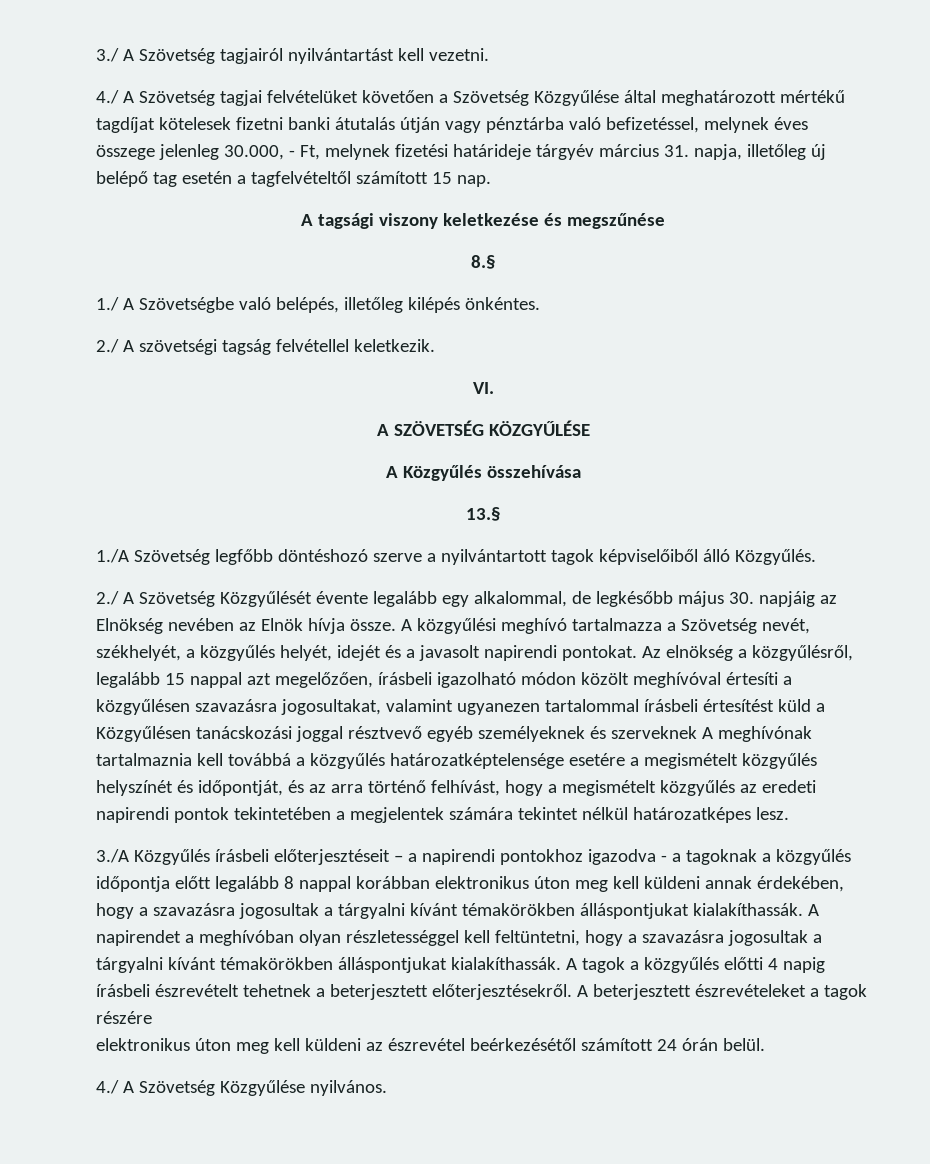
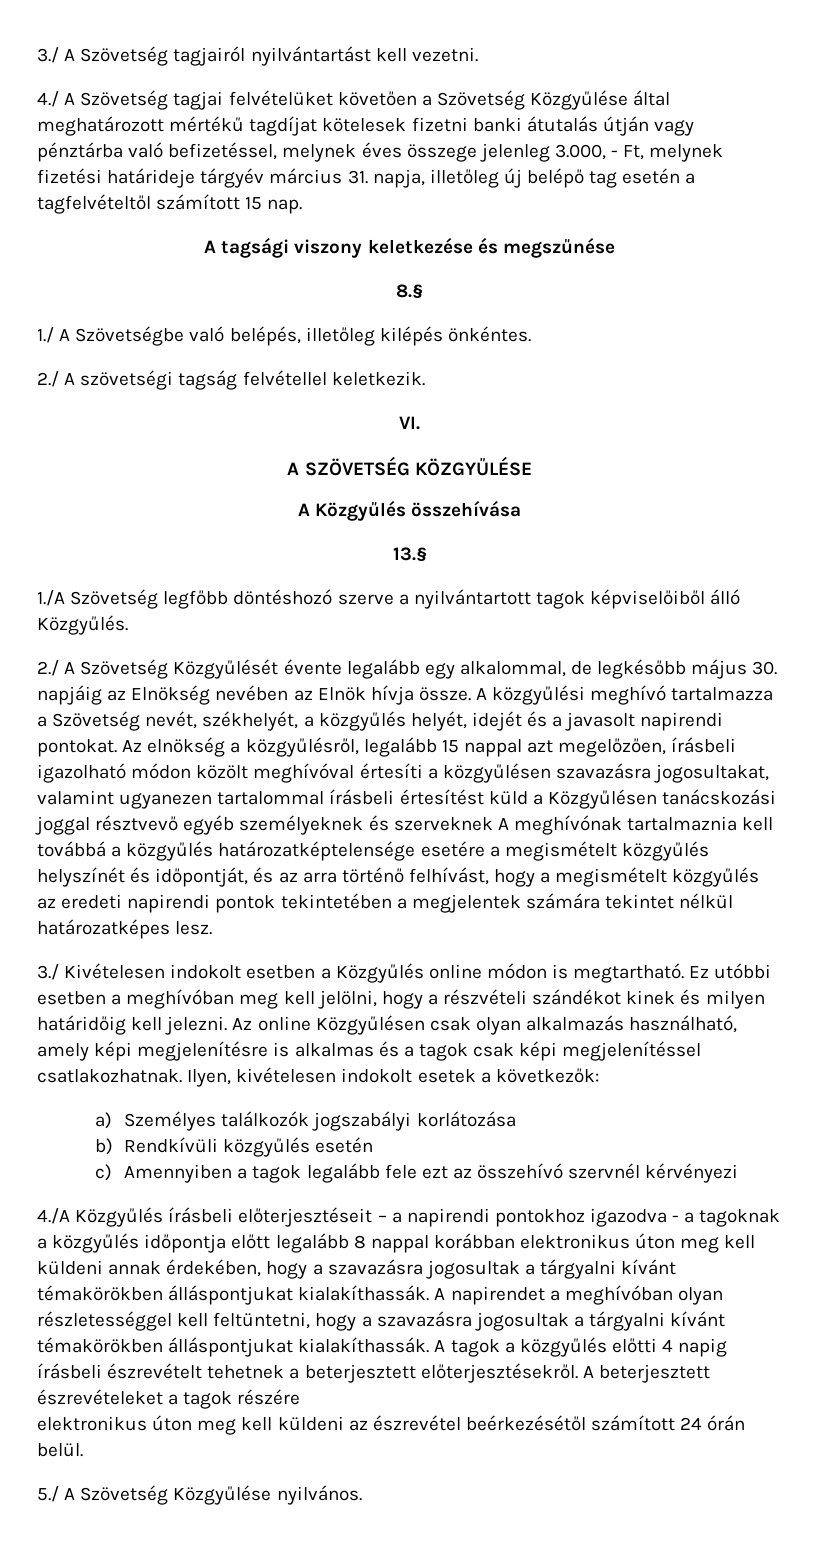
- 4./ A Szövetség tagjai felvételüket követően a Szövetség Közgyűlése által meghatározott mértékű tagdíjat kötelesek fizetni banki átutalás útján vagy pénztárba való befizetéssel, melynek éves összege jelenleg 30.000, - Ft, melynek fizetési határideje tárgyév március 31. napja, illetőleg új belépő tag esetén a tagfelvételtől számított 15 nap.
+ 4./ A Szövetség tagjai felvételüket követően a Szövetség Közgyűlése által meghatározott mértékű tagdíjat kötelesek fizetni banki átutalás útján vagy pénztárba való befizetéssel, melynek éves összege jelenleg 3.000, - Ft, melynek fizetési határideje tárgyév március 31. napja, illetőleg új belépő tag esetén a tagfelvételtől számított 15 nap.
- 3./A Közgyűlés írásbeli előterjesztéseit – a napirendi pontokhoz igazodva - a tagoknak a közgyűlés időpontja előtt legalább 8 nappal korábban elektronikus úton meg kell küldeni annak érdekében, hogy a szavazásra jogosultak a tárgyalni kívánt témakörökben álláspontjukat kialakíthassák.
+ 3./ Kivételesen indokolt esetben a Közgyűlés online módon is megtartható. Ez utóbbi esetben a meghívóban meg kell jelölni, hogy a részvételi szándékot kinek és milyen határidőig kell jelezni. Az online Közgyűlésen csak olyan alkalmazás használható, amely képi megjelenítésre is alkalmas és a tagok csak képi megjelenítéssel csatlakozhatnak. Ilyen, kivételesen indokolt esetek a következők:
+ a) Személyes találkozók jogszabályi korlátozása
+ b) Rendkívüli közgyűlés esetén
+ c) Amennyiben a tagok legalább fele ezt az összehívó szervnél kérvényezi
+ 4./A Közgyűlés írásbeli előterjesztéseit – a napirendi pontokhoz igazodva - a tagoknak a közgyűlés időpontja előtt legalább 8 nappal korábban elektronikus úton meg kell küldeni annak érdekében, hogy a szavazásra jogosultak a tárgyalni kívánt témakörökben álláspontjukat kialakíthassák.
- 4./ A Szövetség Közgyűlése nyilvános.
+ 5./ A Szövetség Közgyűlése nyilvános.

